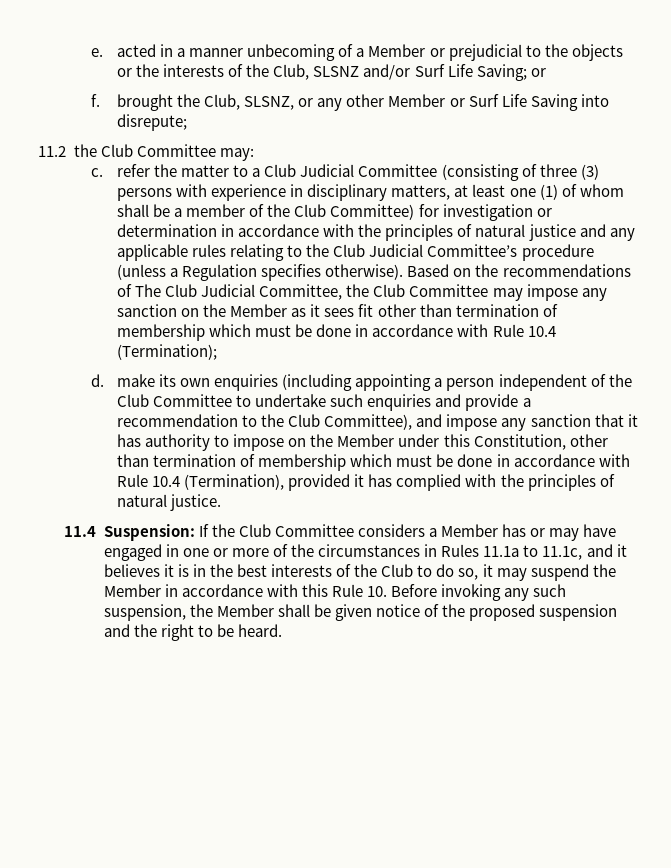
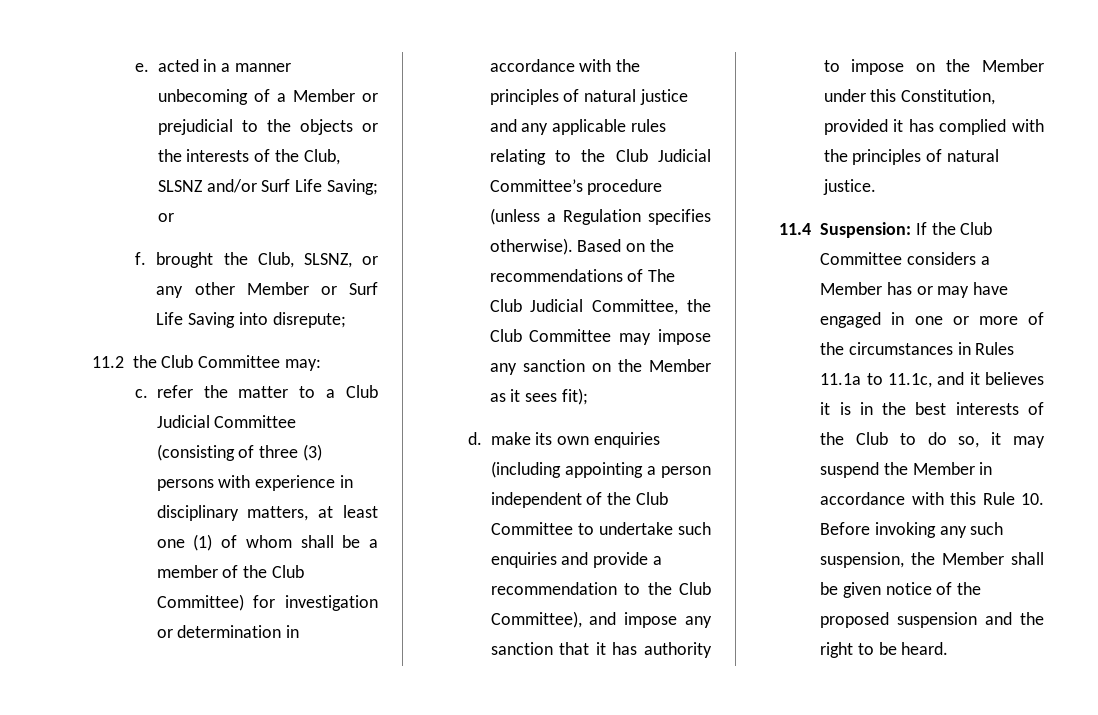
- Based on the recommendations of The Club Judicial Committee, the Club Committee may impose any sanction on the Member as it sees fit other than termination of membership which must be done in accordance with Rule 10.4 (Termination);
+ Based on the recommendations of The Club Judicial Committee, the Club Committee may impose any sanction on the Member as it sees fit);
- d. make its own enquiries (including appointing a person independent of the Club Committee to undertake such enquiries and provide a recommendation to the Club Committee), and impose any sanction that it has authority to impose on the Member under this Constitution, other than termination of membership which must be done in accordance with Rule 10.4 (Termination), provided it has complied with the principles of natural justice.
+ d. make its own enquiries (including appointing a person independent of the Club Committee to undertake such enquiries and provide a recommendation to the Club Committee), and impose any sanction that it has authority to impose on the Member under this Constitution, provided it has complied with the principles of natural justice.

